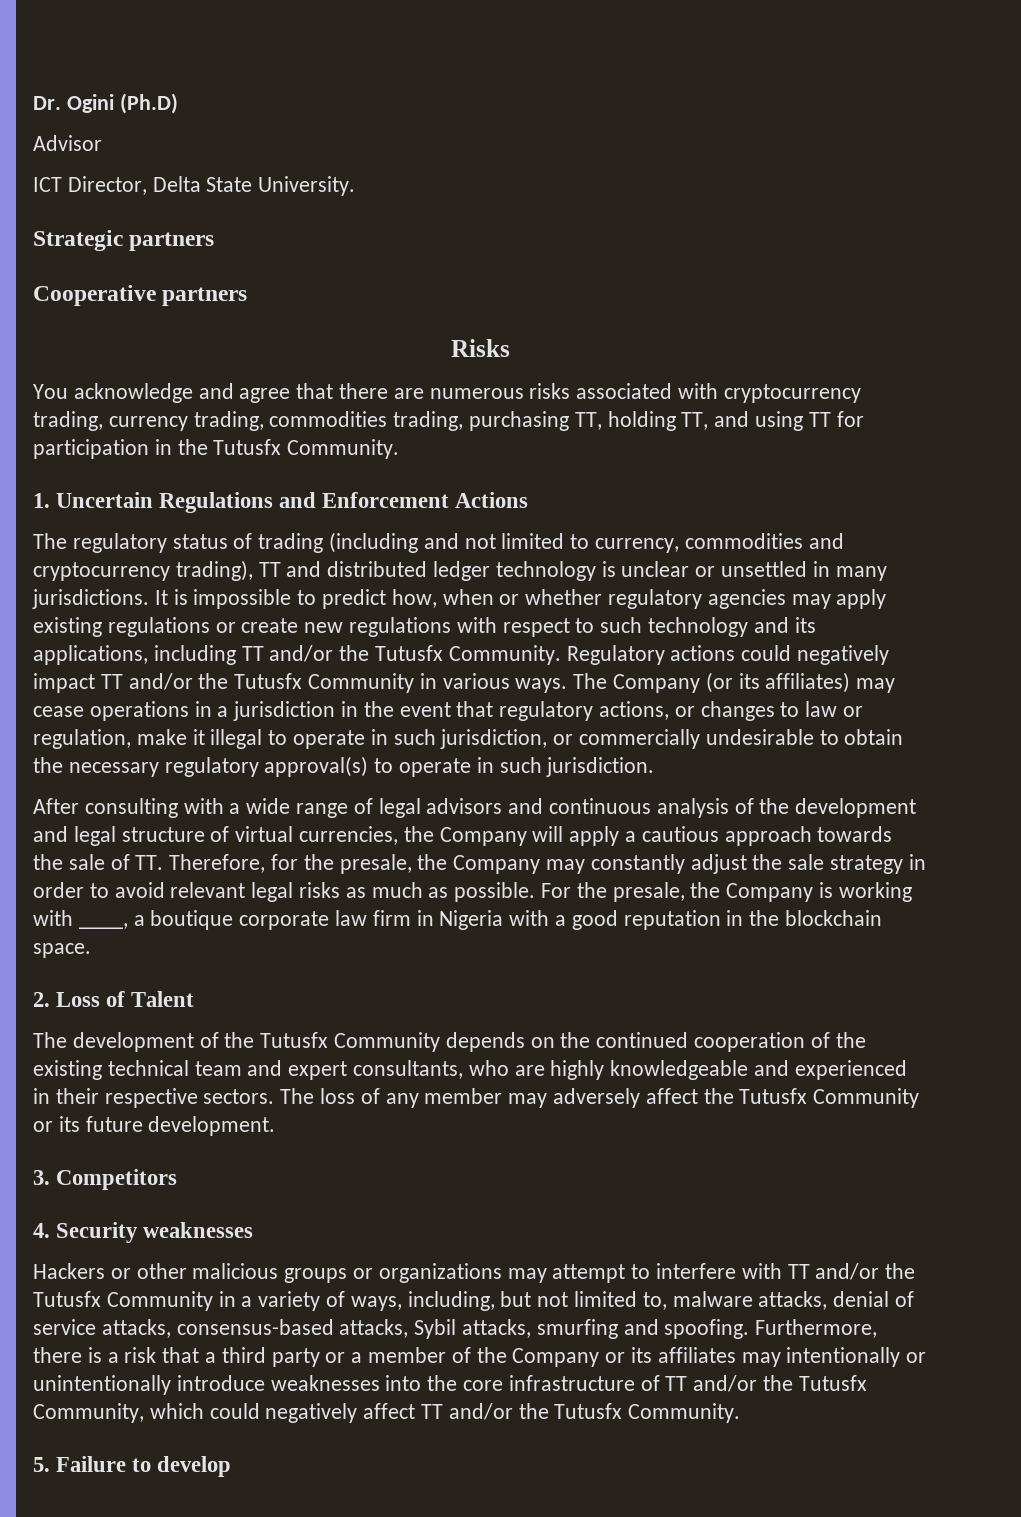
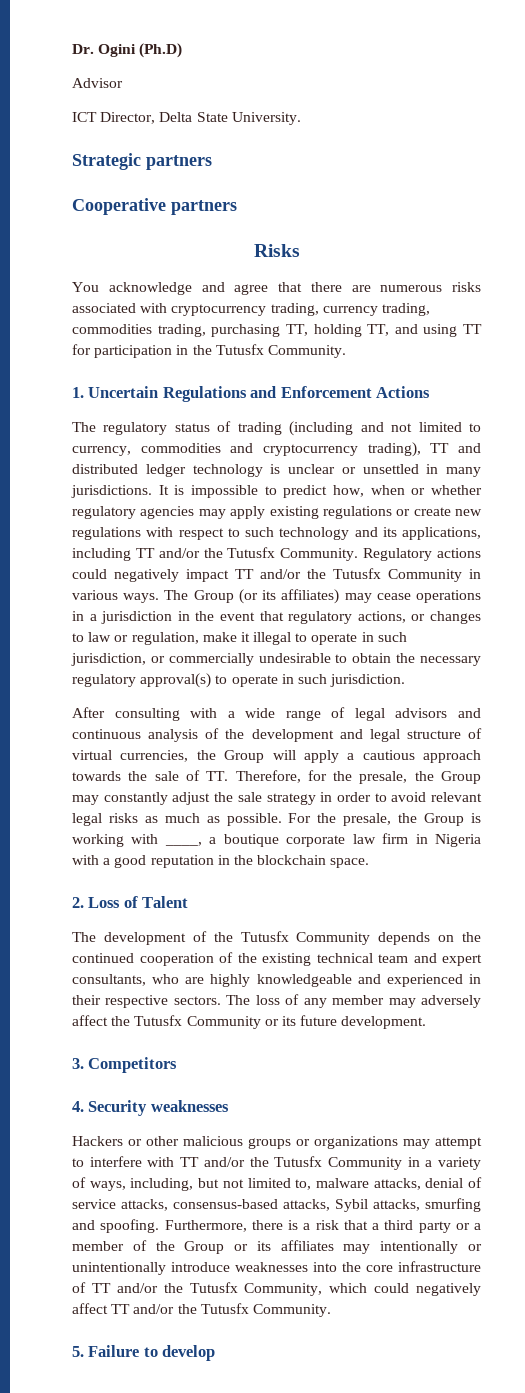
- The Company (or its affiliates) may cease operations in a jurisdiction in the event that regulatory actions, or changes to law or regulation, make it illegal to operate in such jurisdiction, or commercially undesirable to obtain the necessary regulatory approval(s) to operate in such jurisdiction.
+ The Group (or its affiliates) may cease operations in a jurisdiction in the event that regulatory actions, or changes to law or regulation, make it illegal to operate in such jurisdiction, or commercially undesirable to obtain the necessary regulatory approval(s) to operate in such jurisdiction.
- After consulting with a wide range of legal advisors and continuous analysis of the development and legal structure of virtual currencies, the Company will apply a cautious approach towards the sale of TT. Therefore, for the presale, the Company may constantly adjust the sale strategy in order to avoid relevant legal risks as much as possible.
+ After consulting with a wide range of legal advisors and continuous analysis of the development and legal structure of virtual currencies, the Group will apply a cautious approach towards the sale of TT. Therefore, for the presale, the Group may constantly adjust the sale strategy in order to avoid relevant legal risks as much as possible.
- For the presale, the Company is working with ____, a boutique corporate law firm in Nigeria with a good reputation in the blockchain space.
+ For the presale, the Group is working with ____, a boutique corporate law firm in Nigeria with a good reputation in the blockchain space.
- Furthermore, there is a risk that a third party or a member of the Company or its affiliates may intentionally or unintentionally introduce weaknesses into the core infrastructure of TT and/or the Tutusfx Community, which could negatively affect TT and/or the Tutusfx Community.
+ Furthermore, there is a risk that a third party or a member of the Group or its affiliates may intentionally or unintentionally introduce weaknesses into the core infrastructure of TT and/or the Tutusfx Community, which could negatively affect TT and/or the Tutusfx Community.

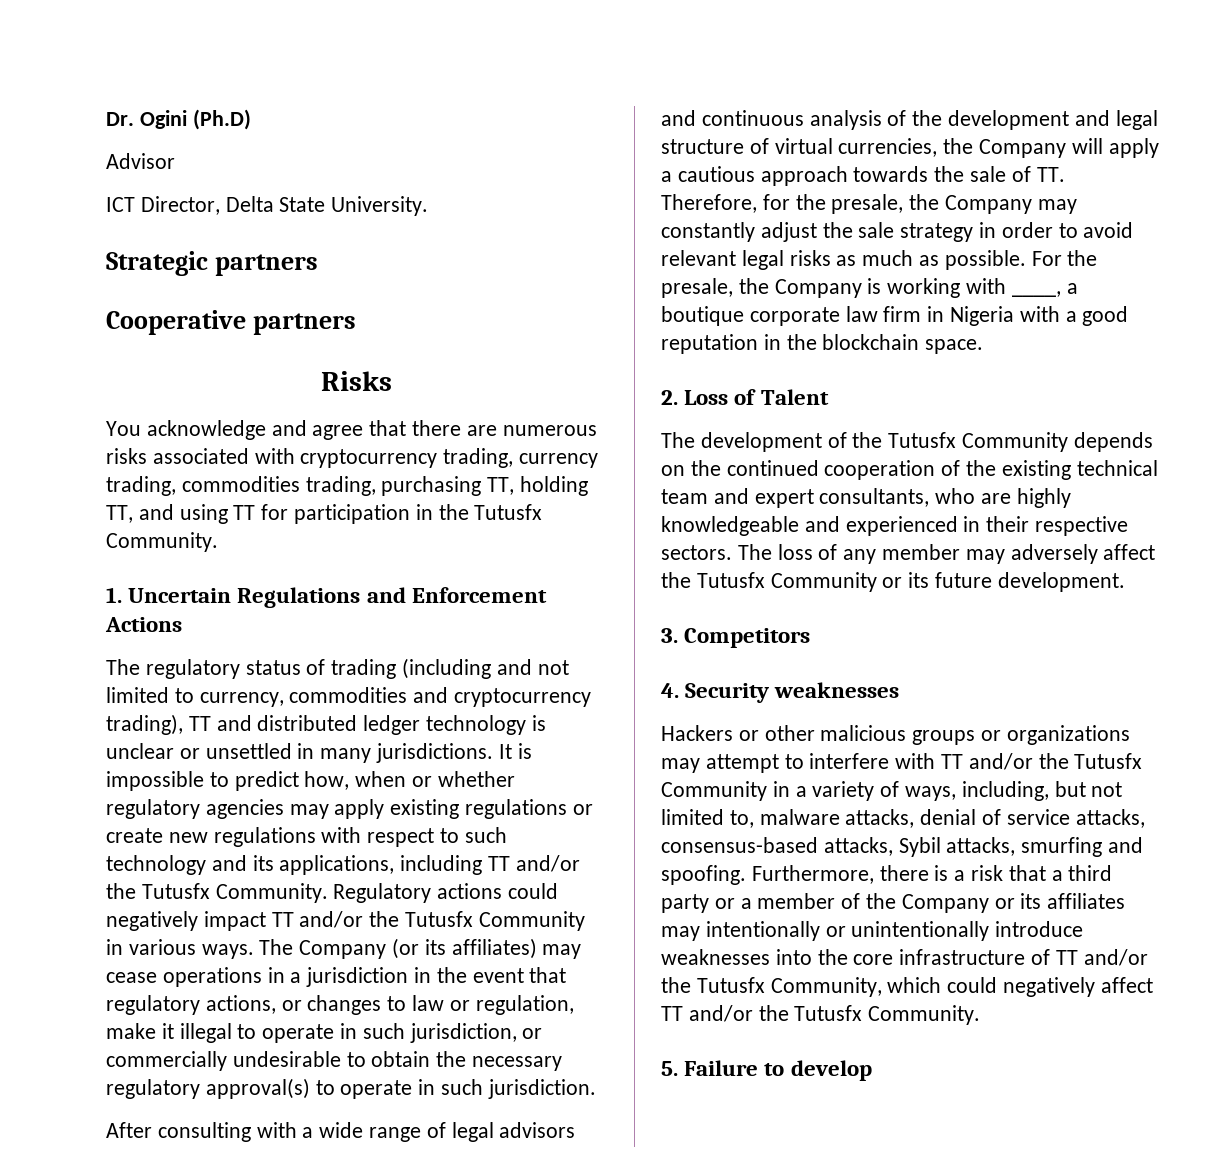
- The Group (or its affiliates) may cease operations in a jurisdiction in the event that regulatory actions, or changes to law or regulation, make it illegal to operate in such jurisdiction, or commercially undesirable to obtain the necessary regulatory approval(s) to operate in such jurisdiction.
+ The Company (or its affiliates) may cease operations in a jurisdiction in the event that regulatory actions, or changes to law or regulation, make it illegal to operate in such jurisdiction, or commercially undesirable to obtain the necessary regulatory approval(s) to operate in such jurisdiction.
- After consulting with a wide range of legal advisors and continuous analysis of the development and legal structure of virtual currencies, the Group will apply a cautious approach towards the sale of TT. Therefore, for the presale, the Group may constantly adjust the sale strategy in order to avoid relevant legal risks as much as possible.
+ After consulting with a wide range of legal advisors and continuous analysis of the development and legal structure of virtual currencies, the Company will apply a cautious approach towards the sale of TT. Therefore, for the presale, the Company may constantly adjust the sale strategy in order to avoid relevant legal risks as much as possible.
- For the presale, the Group is working with ____, a boutique corporate law firm in Nigeria with a good reputation in the blockchain space.
+ For the presale, the Company is working with ____, a boutique corporate law firm in Nigeria with a good reputation in the blockchain space.
- Furthermore, there is a risk that a third party or a member of the Group or its affiliates may intentionally or unintentionally introduce weaknesses into the core infrastructure of TT and/or the Tutusfx Community, which could negatively affect TT and/or the Tutusfx Community.
+ Furthermore, there is a risk that a third party or a member of the Company or its affiliates may intentionally or unintentionally introduce weaknesses into the core infrastructure of TT and/or the Tutusfx Community, which could negatively affect TT and/or the Tutusfx Community.

